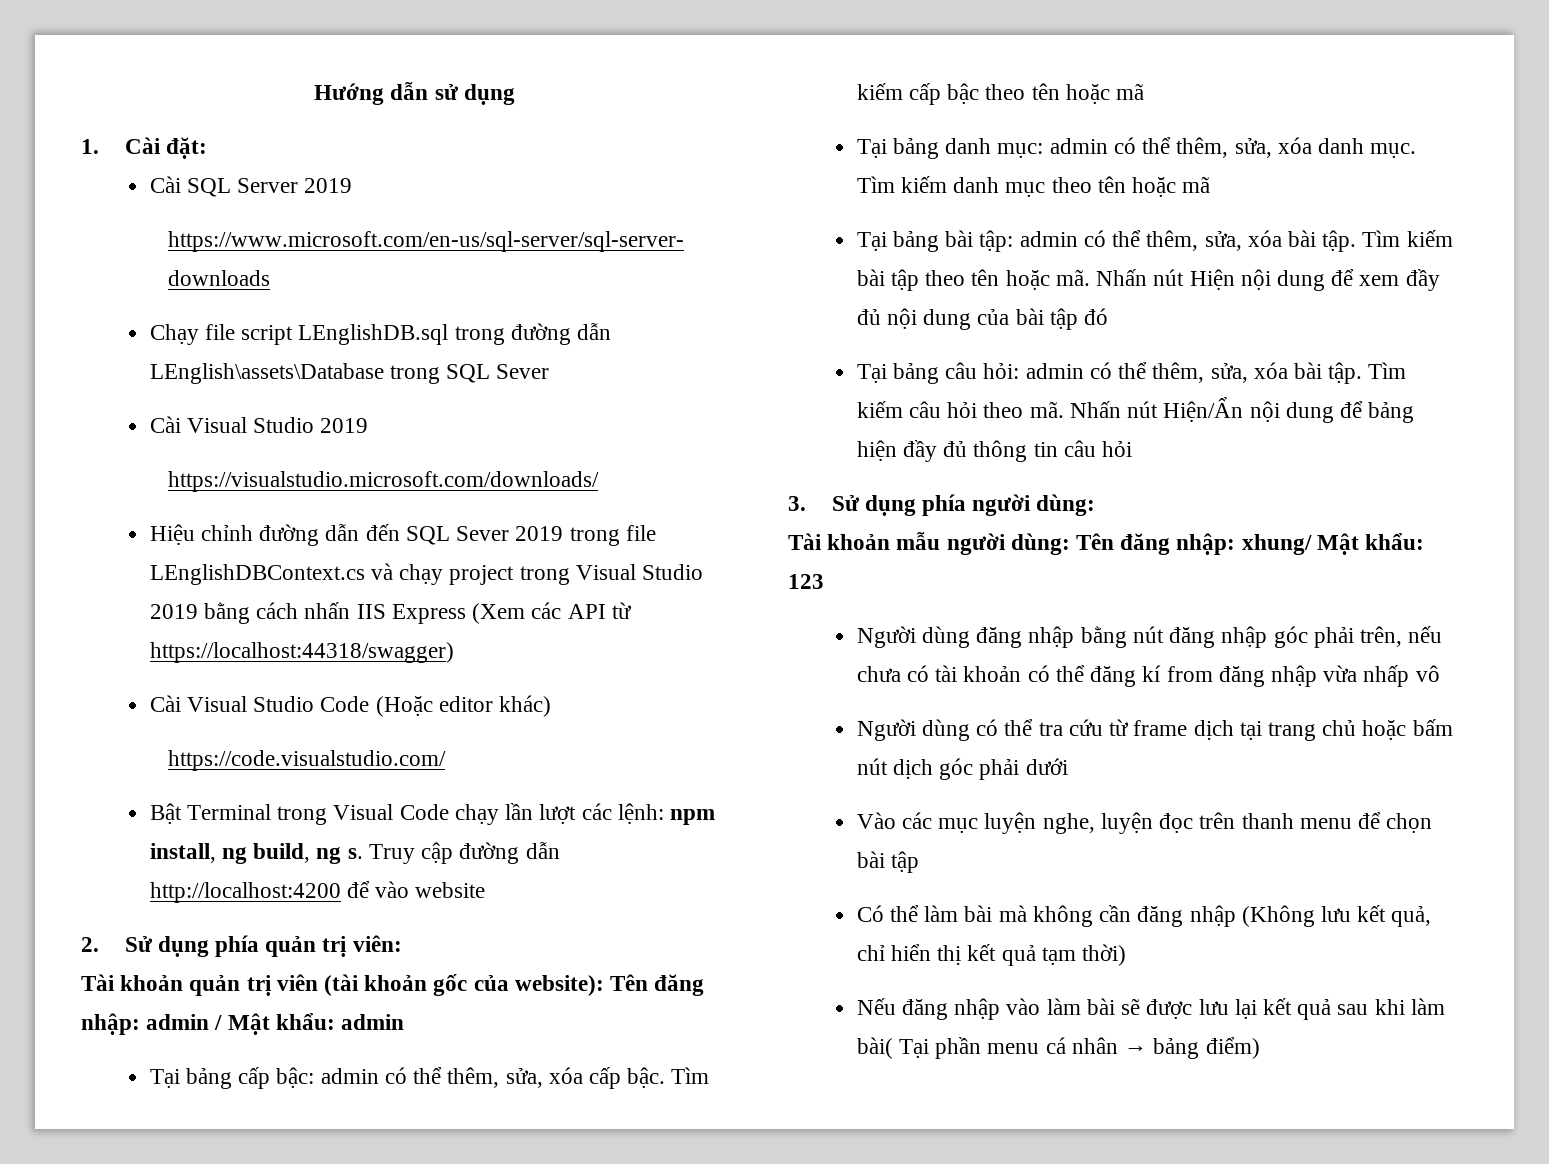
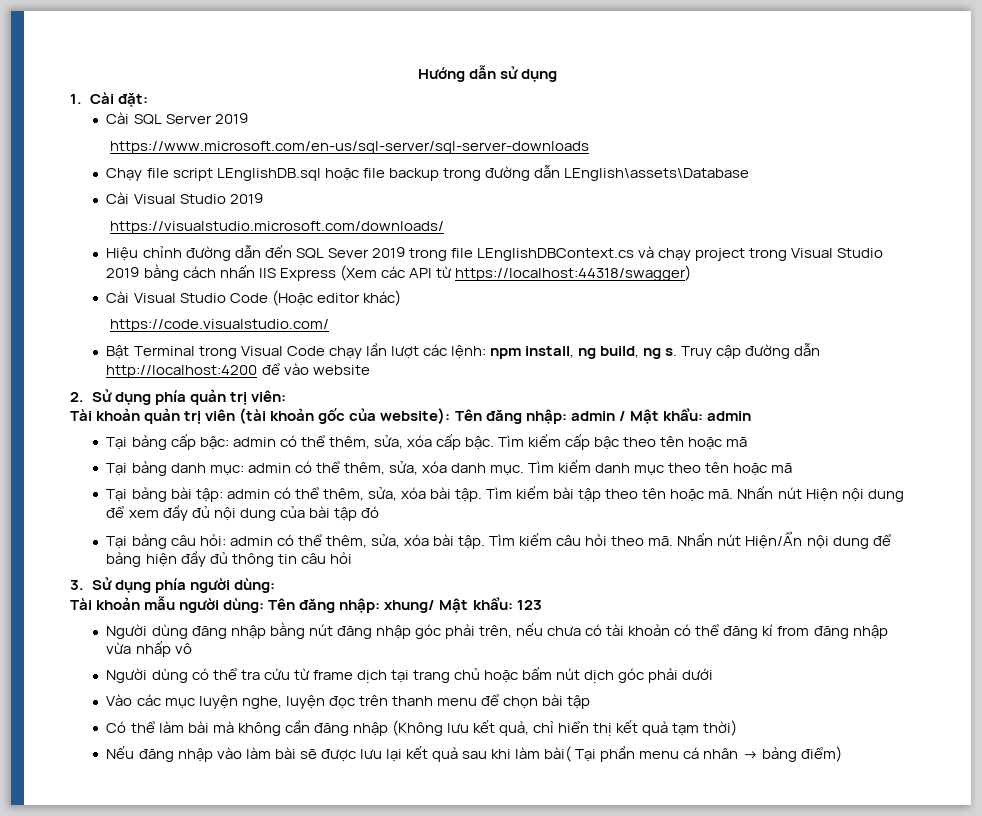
- Chạy file script LEnglishDB.sql trong đường dẫn LEnglish\assets\Database trong SQL Sever
+ Chạy file script LEnglishDB.sql hoặc file backup trong đường dẫn LEnglish\assets\Database

